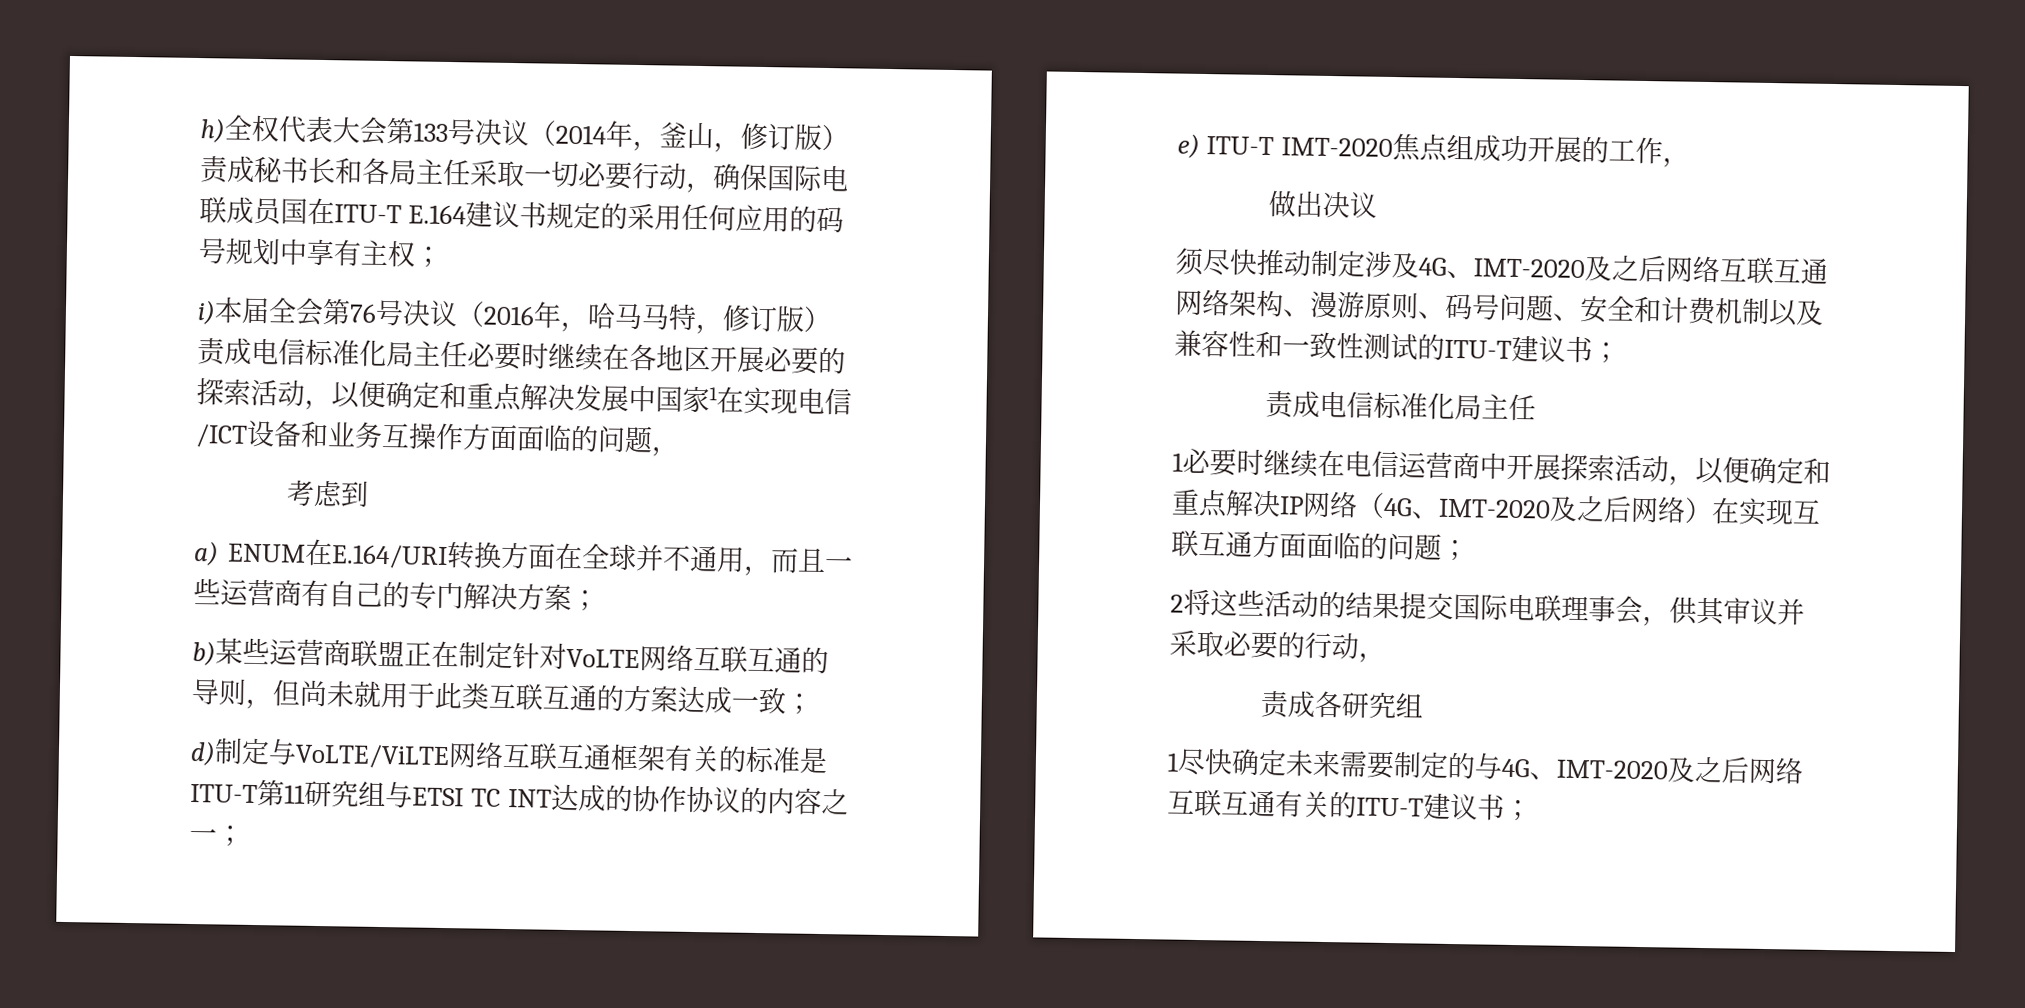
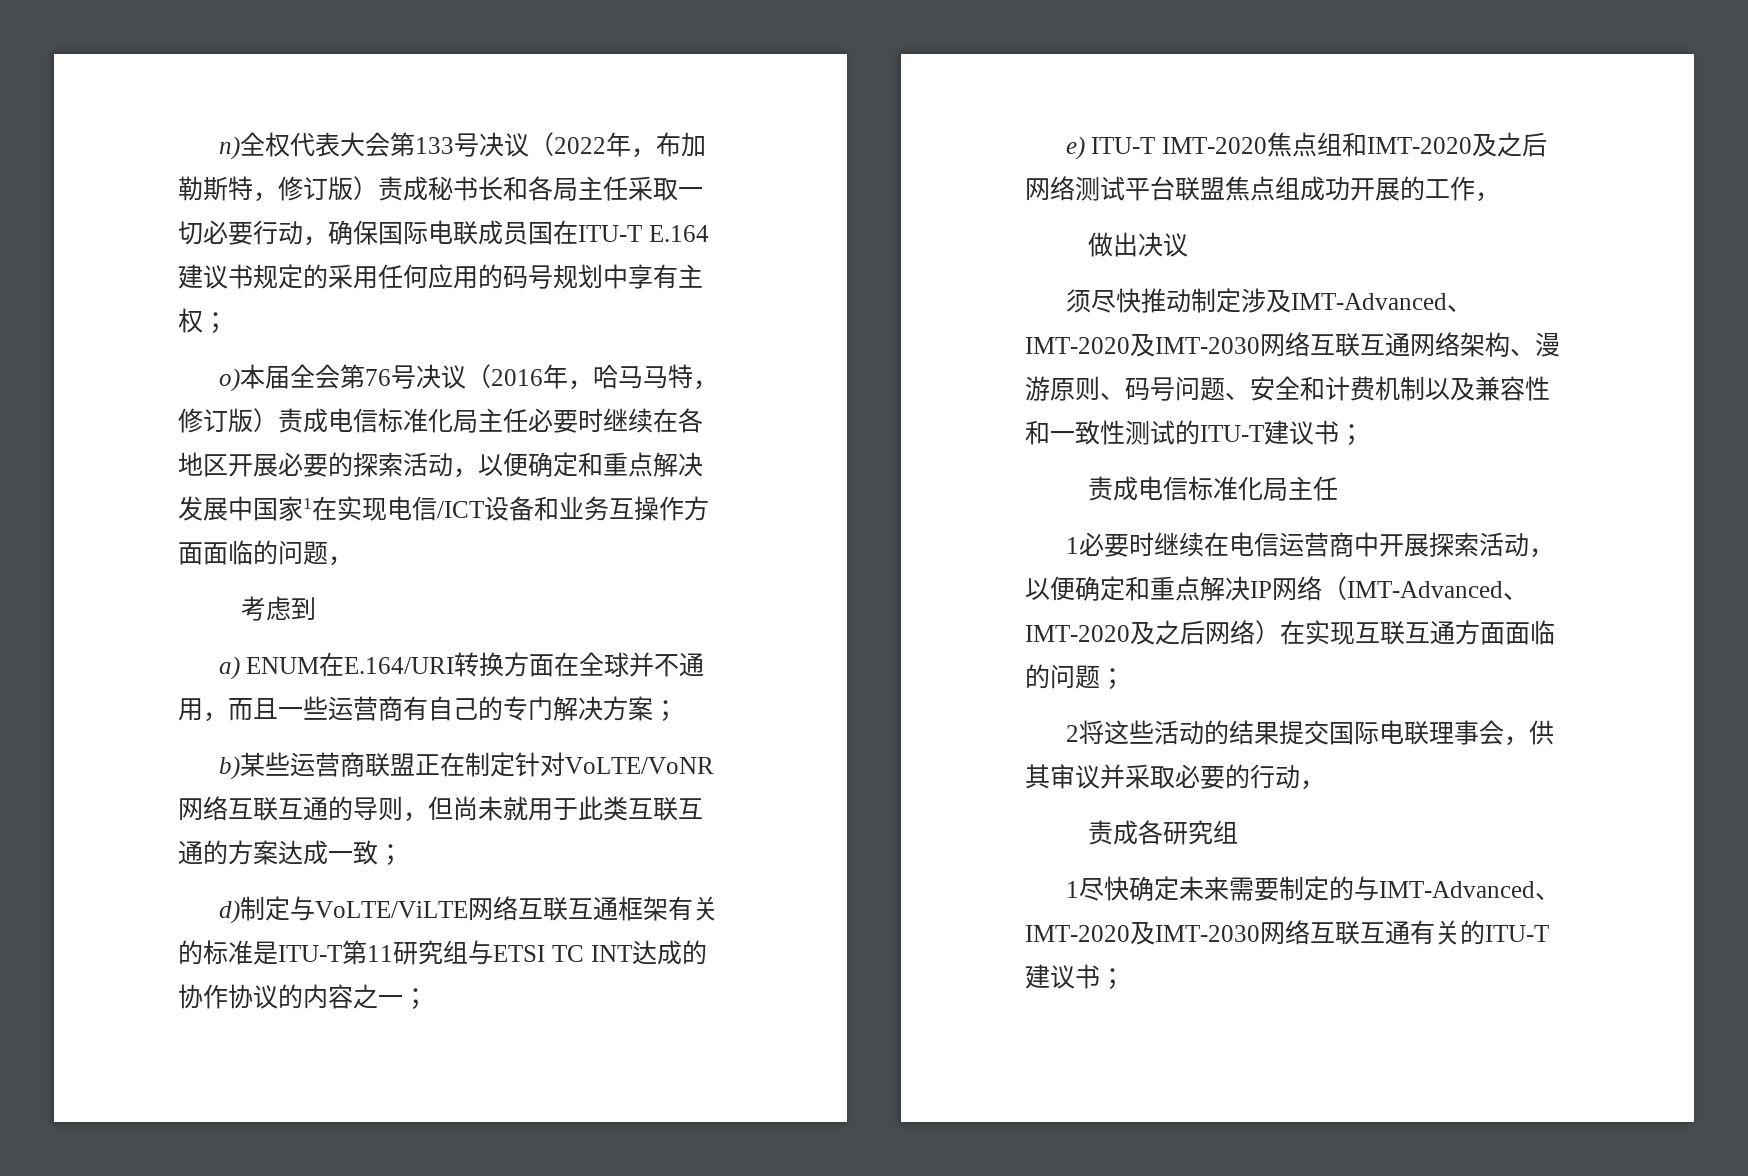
- h)全权代表大会第133号决议（2014年，釜山，修订版）责成秘书长和各局主任采取一切必要行动，确保国际电联成员国在ITU-T E.164建议书规定的采用任何应用的码号规划中享有主权；
+ n)全权代表大会第133号决议（2022年，布加勒斯特，修订版）责成秘书长和各局主任采取一切必要行动，确保国际电联成员国在ITU-T E.164建议书规定的采用任何应用的码号规划中享有主权；
- i)本届全会第76号决议（2016年，哈马马特，修订版）责成电信标准化局主任必要时继续在各地区开展必要的探索活动，以便确定和重点解决发展中国家1在实现电信/ICT设备和业务互操作方面面临的问题，
+ o)本届全会第76号决议（2016年，哈马马特，修订版）责成电信标准化局主任必要时继续在各地区开展必要的探索活动，以便确定和重点解决发展中国家1在实现电信/ICT设备和业务互操作方面面临的问题，
- b)某些运营商联盟正在制定针对VoLTE网络互联互通的导则，但尚未就用于此类互联互通的方案达成一致；
+ b)某些运营商联盟正在制定针对VoLTE/VoNR网络互联互通的导则，但尚未就用于此类互联互通的方案达成一致；
- e) ITU-T IMT-2020焦点组成功开展的工作，
+ e) ITU-T IMT-2020焦点组和IMT-2020及之后网络测试平台联盟焦点组成功开展的工作，
- 须尽快推动制定涉及4G、IMT-2020及之后网络互联互通网络架构、漫游原则、码号问题、安全和计费机制以及兼容性和一致性测试的ITU-T建议书；
+ 须尽快推动制定涉及IMT-Advanced、IMT-2020及IMT-2030网络互联互通网络架构、漫游原则、码号问题、安全和计费机制以及兼容性和一致性测试的ITU-T建议书；
- 1必要时继续在电信运营商中开展探索活动，以便确定和重点解决IP网络（4G、IMT-2020及之后网络）在实现互联互通方面面临的问题；
+ 1必要时继续在电信运营商中开展探索活动，以便确定和重点解决IP网络（IMT-Advanced、IMT-2020及之后网络）在实现互联互通方面面临的问题；
- 1尽快确定未来需要制定的与4G、IMT-2020及之后网络互联互通有关的ITU-T建议书；
+ 1尽快确定未来需要制定的与IMT-Advanced、IMT-2020及IMT-2030网络互联互通有关的ITU-T建议书；

